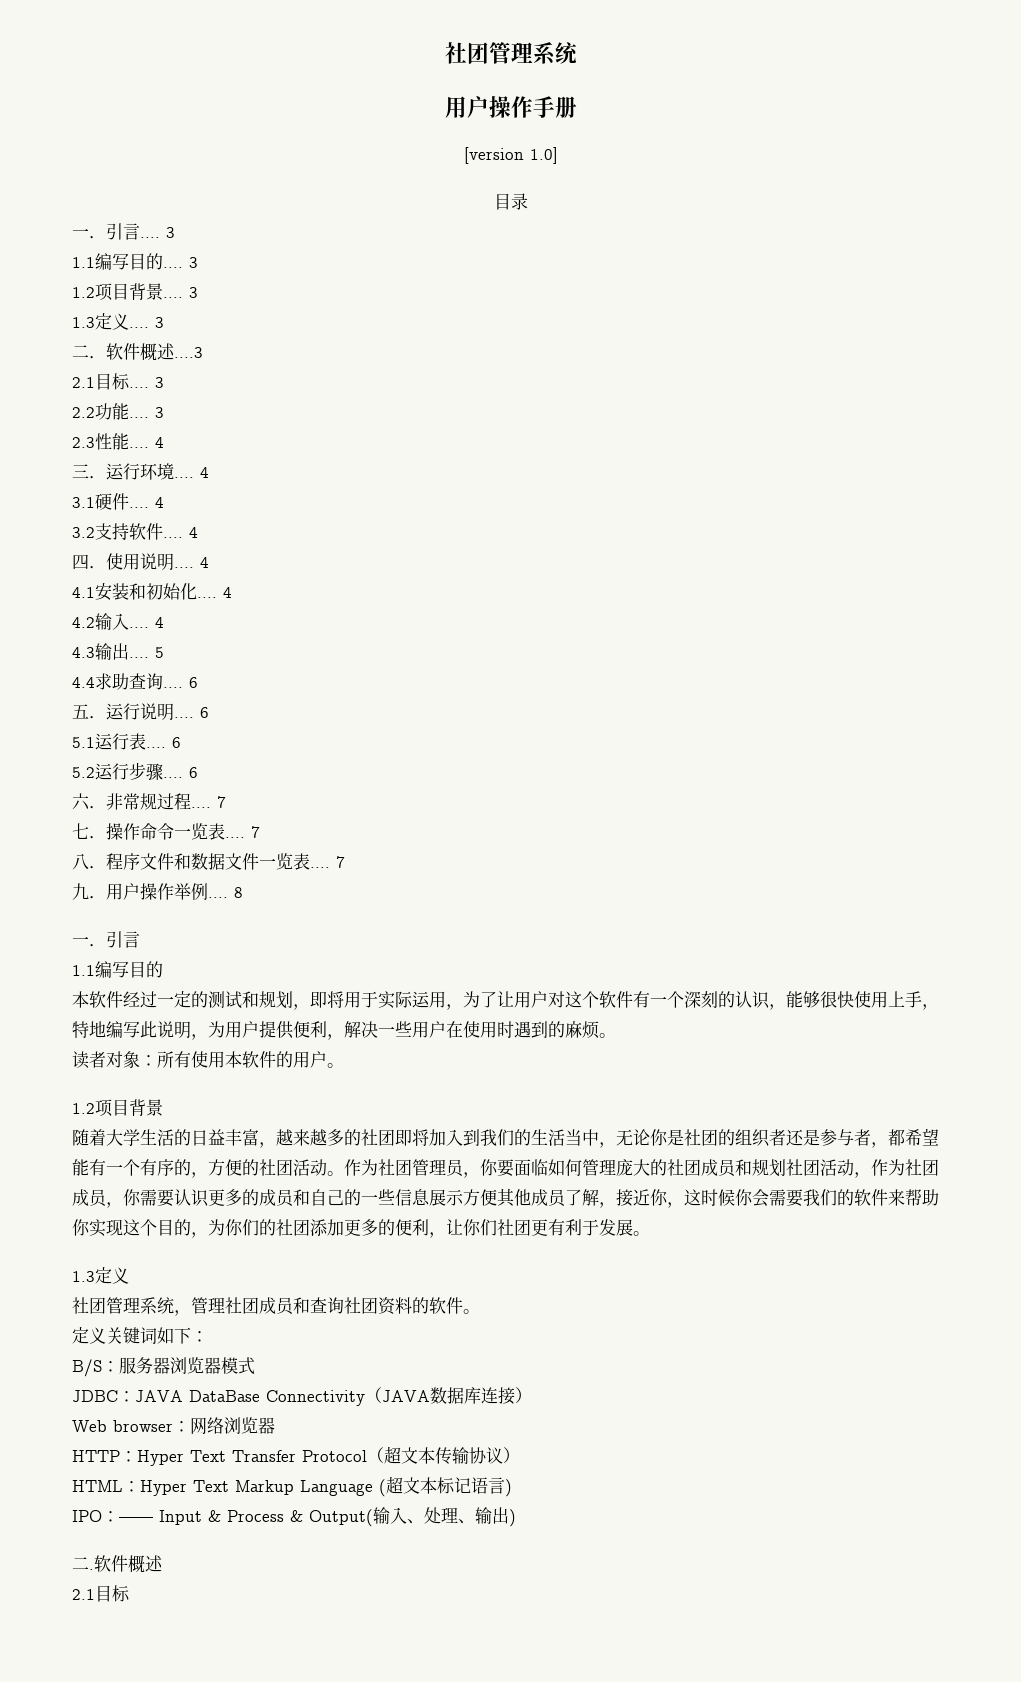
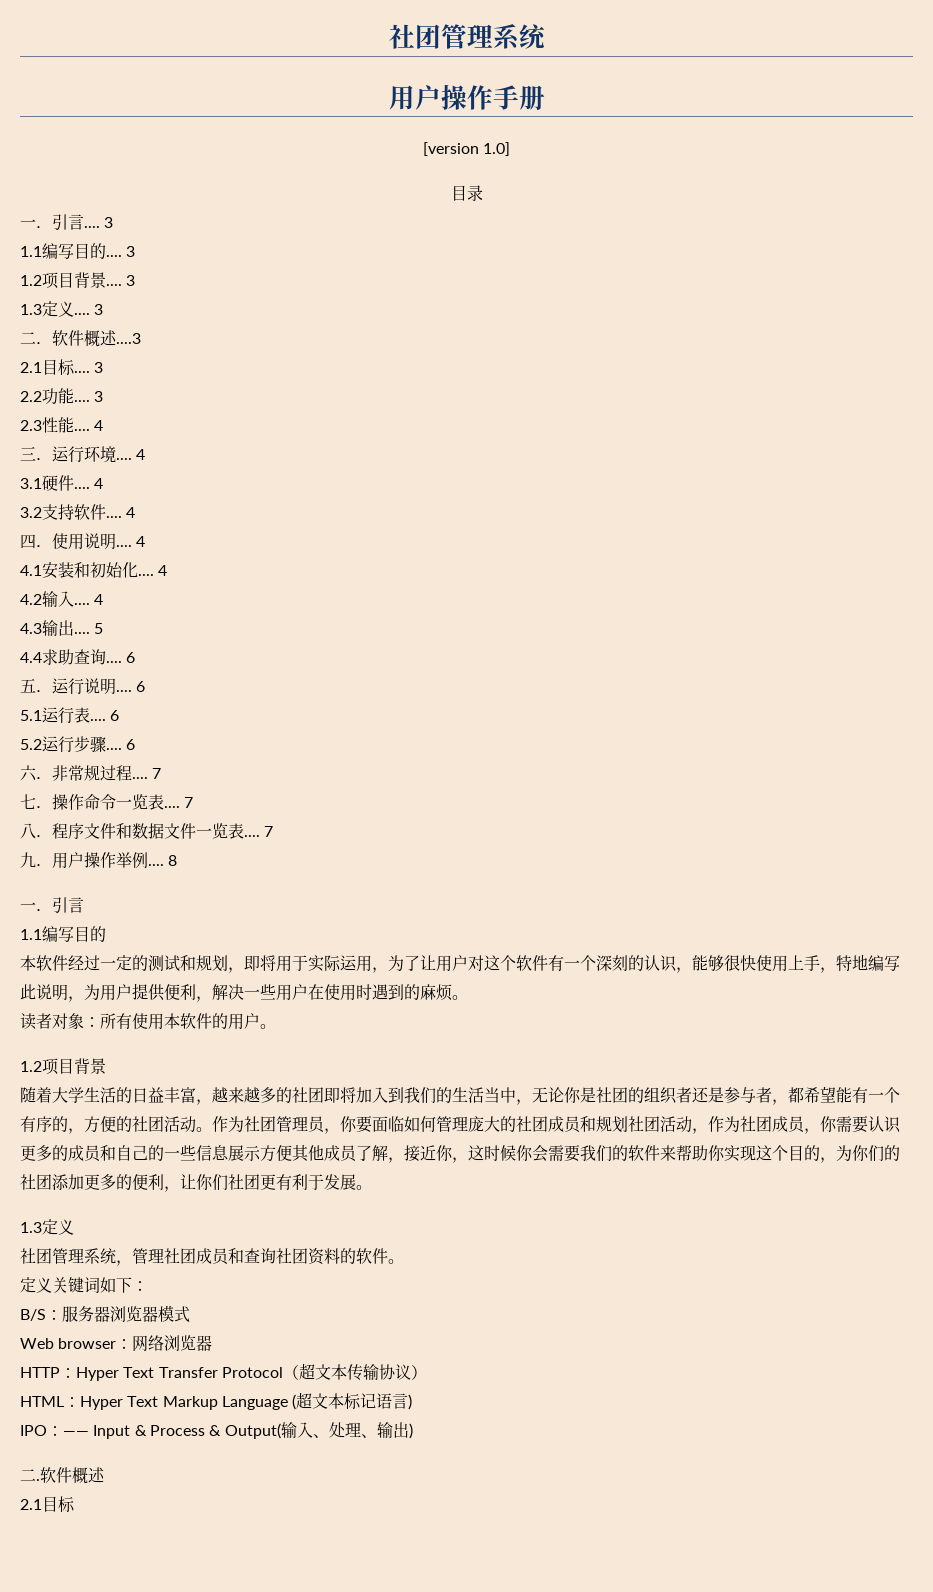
- JDBC：JAVA DataBase Connectivity（JAVA数据库连接）

